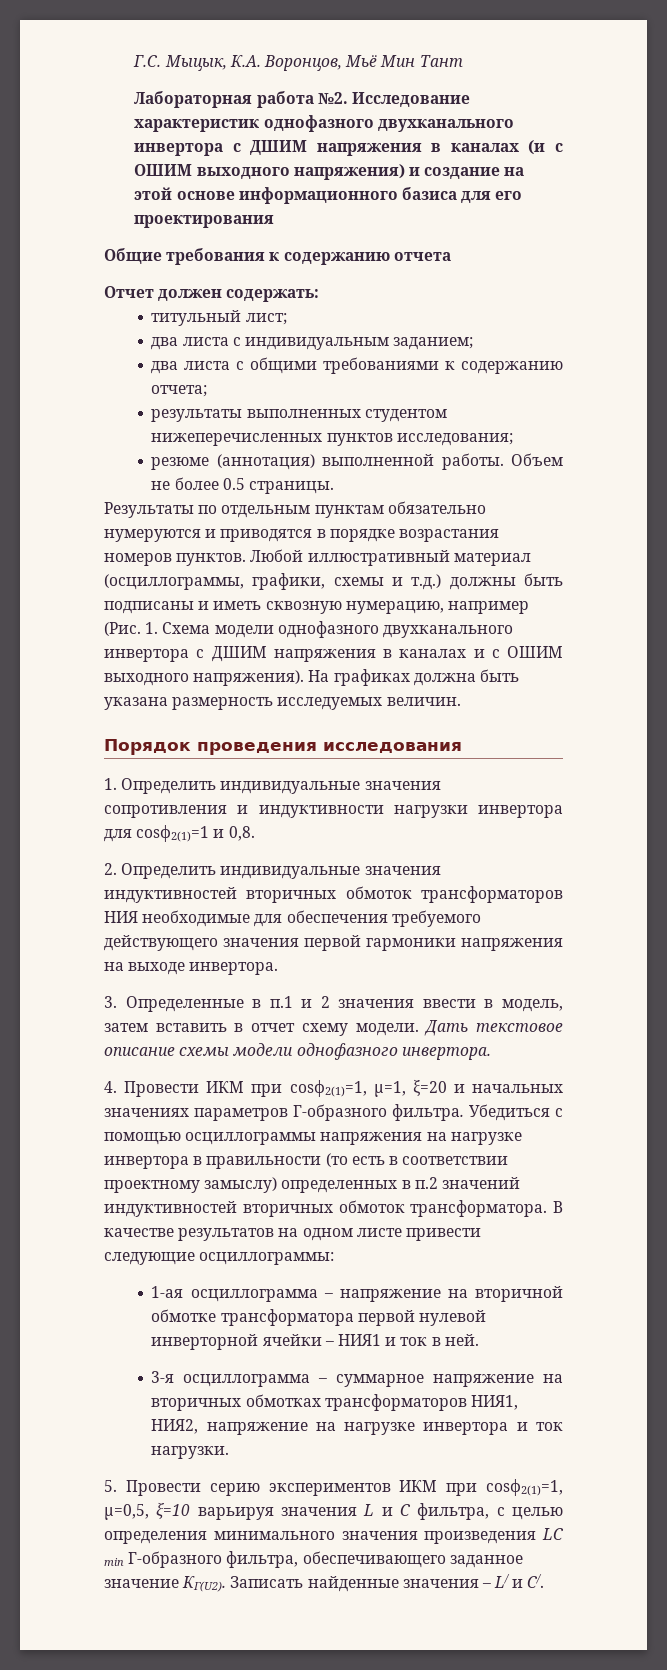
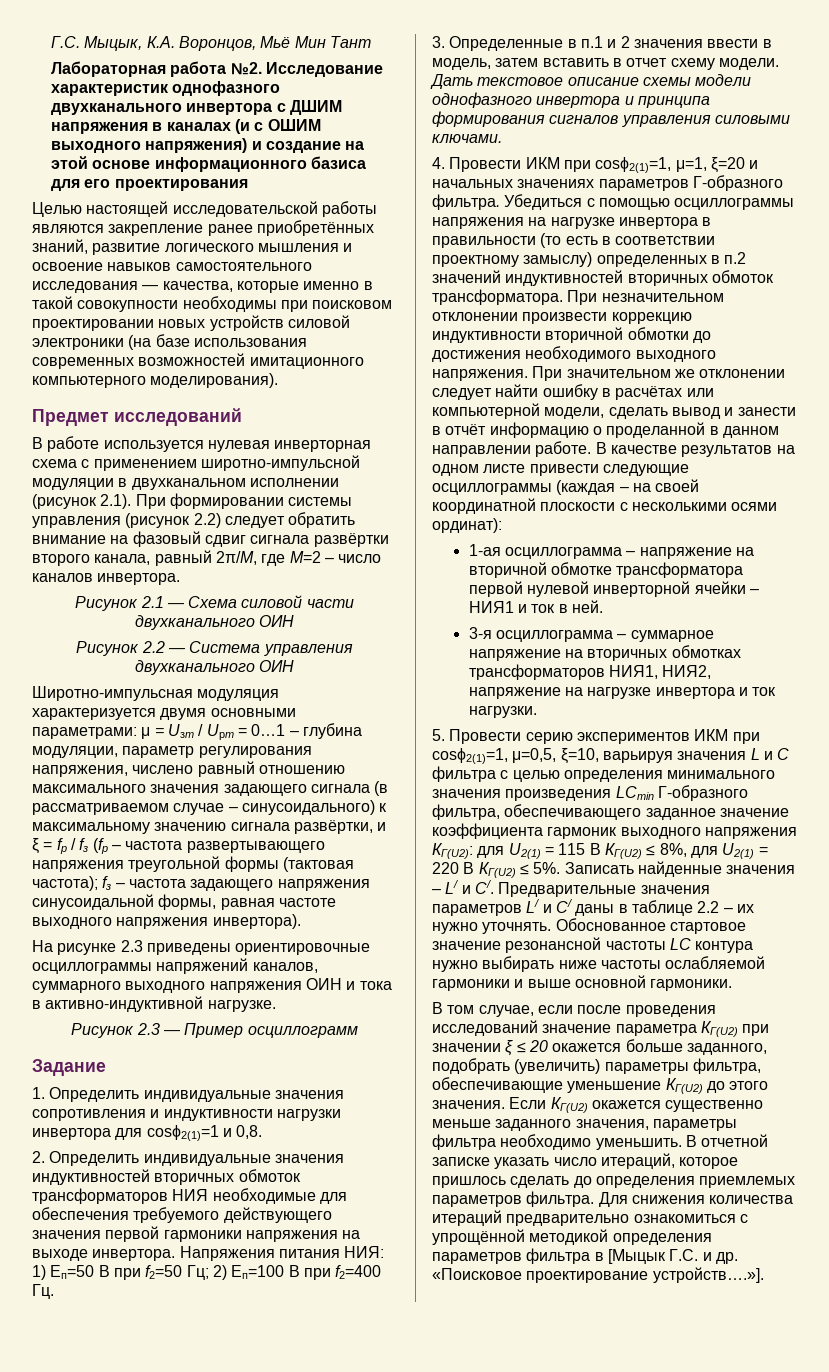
- Общие требования к содержанию отчета
- Отчет должен содержать:
- титульный лист;
- два листа с индивидуальным заданием;
- два листа с общими требованиями к содержанию отчета;
- результаты выполненных студентом нижеперечисленных пунктов исследования;
- резюме (аннотация) выполненной работы. Объем не более 0.5 страницы.
- Результаты по отдельным пунктам обязательно нумеруются и приводятся в порядке возрастания номеров пунктов. Любой иллюстративный материал (осциллограммы, графики, схемы и т.д.) должны быть подписаны и иметь сквозную нумерацию, например (Рис. 1. Схема модели однофазного двухканального инвертора с ДШИМ напряжения в каналах и с ОШИМ выходного напряжения). На графиках должна быть указана размерность исследуемых величин.
- Порядок проведения исследования
+ Целью настоящей исследовательской работы являются закрепление ранее приобретённых знаний, развитие логического мышления и освоение навыков самостоятельного исследования — качества, которые именно в такой совокупности необходимы при поисковом проектировании новых устройств силовой электроники (на базе использования современных возможностей имитационного компьютерного моделирования).
+ Предмет исследований
+ В работе используется нулевая инверторная схема с применением широтно-импульсной модуляции в двухканальном исполнении (рисунок 2.1). При формировании системы управления (рисунок 2.2) следует обратить внимание на фазовый сдвиг сигнала развёртки второго канала, равный 2π/M, где M=2 – число каналов инвертора.
+ Рисунок 2.1 — Схема силовой части двухканального ОИН
+ Рисунок 2.2 — Система управления двухканального ОИН
+ Широтно-импульсная модуляция характеризуется двумя основными параметрами: μ = Uзm / Upm = 0…1 – глубина модуляции, параметр регулирования напряжения, числено равный отношению максимального значения задающего сигнала (в рассматриваемом случае – синусоидального) к максимальному значению сигнала развёртки, и ξ = fр / fз (fр – частота развертывающего напряжения треугольной формы (тактовая частота); fз – частота задающего напряжения синусоидальной формы, равная частоте выходного напряжения инвертора).
+ На рисунке 2.3 приведены ориентировочные осциллограммы напряжений каналов, суммарного выходного напряжения ОИН и тока в активно-индуктивной нагрузке.
+ Рисунок 2.3 — Пример осциллограмм
+ Задание
+ Напряжения питания НИЯ: 1) Еп=50 В при f2=50 Гц; 2) Еп=100 В при f2=400 Гц.
- Дать текстовое описание схемы модели однофазного инвертора.
+ Дать текстовое описание схемы модели однофазного инвертора и принципа формирования сигналов управления силовыми ключами.
+ При незначительном отклонении произвести коррекцию индуктивности вторичной обмотки до достижения необходимого выходного напряжения. При значительном же отклонении следует найти ошибку в расчётах или компьютерной модели, сделать вывод и занести в отчёт информацию о проделанной в данном направлении работе.
- В качестве результатов на одном листе привести следующие осциллограммы:
+ В качестве результатов на одном листе привести следующие осциллограммы (каждая – на своей координатной плоскости с несколькими осями ординат):
- 5. Провести серию экспериментов ИКМ при cosϕ2(1)=1, μ=0,5, ξ=10 варьируя значения L и C фильтра, с целью определения минимального значения произведения LC min Г-образного фильтра, обеспечивающего заданное значение КГ(U2).
+ 5. Провести серию экспериментов ИКМ при cosϕ2(1)=1, μ=0,5, ξ=10, варьируя значения L и C фильтра с целью определения минимального значения произведения LCmin Г-образного фильтра, обеспечивающего заданное значение коэффициента гармоник выходного напряжения КГ(U2): для U2(1) = 115 В КГ(U2) ≤ 8%, для U2(1) = 220 В КГ(U2) ≤ 5%.
- Записать найденные значения – L/ и С/.
+ Записать найденные значения – L/ и С/. Предварительные значения параметров L/ и С/ даны в таблице 2.2 – их нужно уточнять. Обоснованное стартовое значение резонансной частоты LC контура нужно выбирать ниже частоты ослабляемой гармоники и выше основной гармоники.
+ В том случае, если после проведения исследований значение параметра КГ(U2) при значении ξ ≤ 20 окажется больше заданного, подобрать (увеличить) параметры фильтра, обеспечивающие уменьшение КГ(U2) до этого значения. Если КГ(U2) окажется существенно меньше заданного значения, параметры фильтра необходимо уменьшить. В отчетной записке указать число итераций, которое пришлось сделать до определения приемлемых параметров фильтра. Для снижения количества итераций предварительно ознакомиться с упрощённой методикой определения параметров фильтра в [Мыцык Г.С. и др. «Поисковое проектирование устройств….»].

